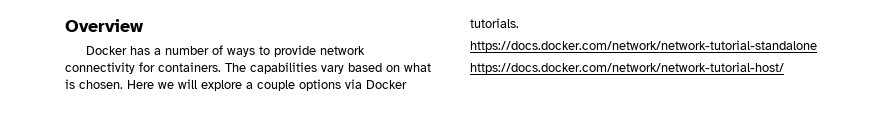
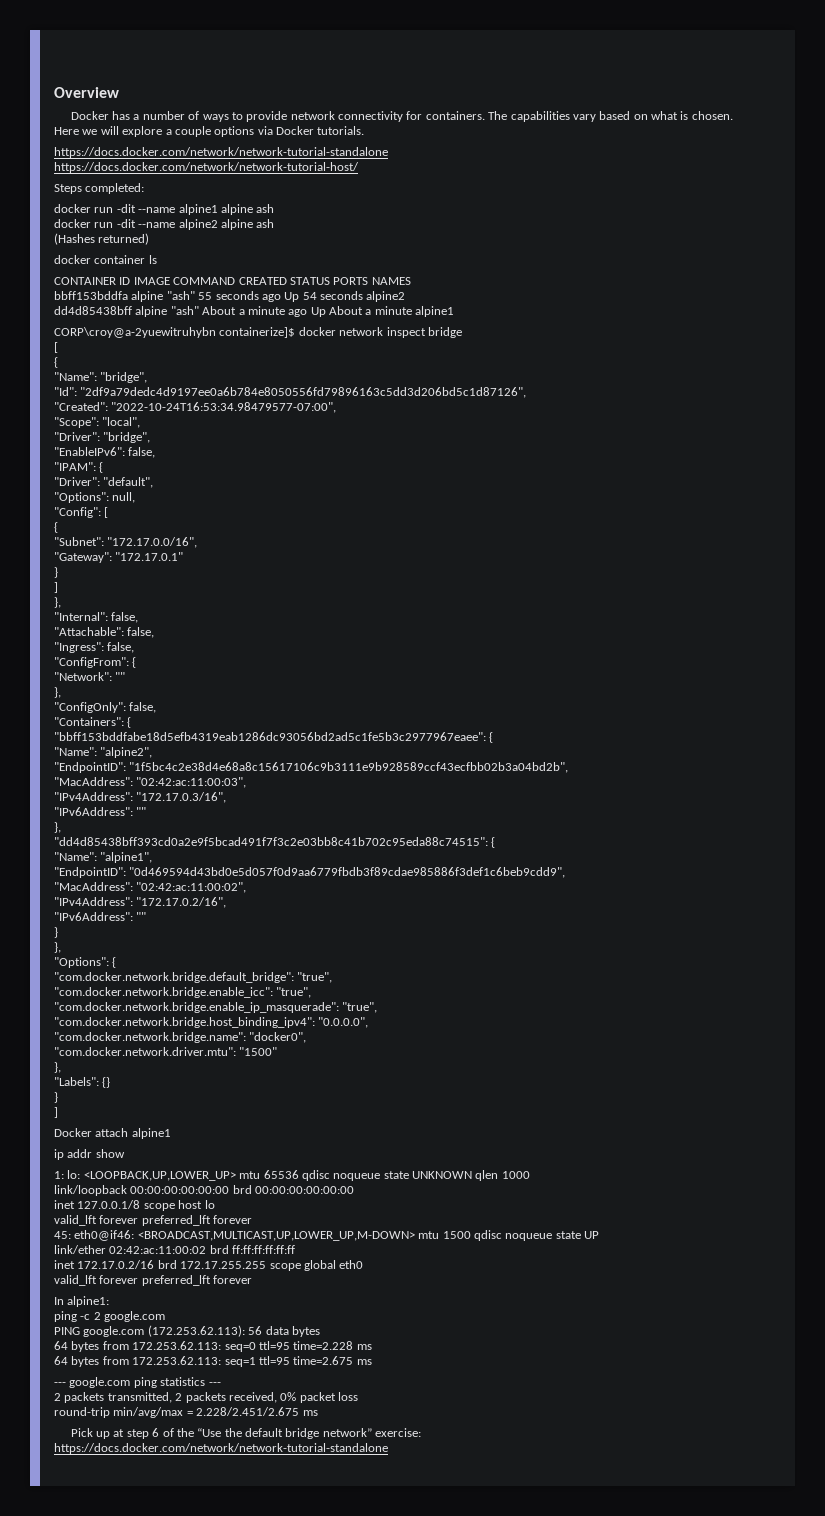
+ Steps completed:
+ docker run -dit --name alpine1 alpine ash
+ docker run -dit --name alpine2 alpine ash
+ (Hashes returned)
+ docker container ls
+ CONTAINER ID IMAGE COMMAND CREATED STATUS PORTS NAMES
+ bbff153bddfa alpine "ash" 55 seconds ago Up 54 seconds alpine2
+ dd4d85438bff alpine "ash" About a minute ago Up About a minute alpine1
+ CORP\croy@a-2yuewitruhybn containerize]$ docker network inspect bridge
+ [
+ {
+ "Name": "bridge",
+ "Id": "2df9a79dedc4d9197ee0a6b784e8050556fd79896163c5dd3d206bd5c1d87126",
+ "Created": "2022-10-24T16:53:34.98479577-07:00",
+ "Scope": "local",
+ "Driver": "bridge",
+ "EnableIPv6": false,
+ "IPAM": {
+ "Driver": "default",
+ "Options": null,
+ "Config": [
+ {
+ "Subnet": "172.17.0.0/16",
+ "Gateway": "172.17.0.1"
+ }
+ ]
+ },
+ "Internal": false,
+ "Attachable": false,
+ "Ingress": false,
+ "ConfigFrom": {
+ "Network": ""
+ },
+ "ConfigOnly": false,
+ "Containers": {
+ "bbff153bddfabe18d5efb4319eab1286dc93056bd2ad5c1fe5b3c2977967eaee": {
+ "Name": "alpine2",
+ "EndpointID": "1f5bc4c2e38d4e68a8c15617106c9b3111e9b928589ccf43ecfbb02b3a04bd2b",
+ "MacAddress": "02:42:ac:11:00:03",
+ "IPv4Address": "172.17.0.3/16",
+ "IPv6Address": ""
+ },
+ "dd4d85438bff393cd0a2e9f5bcad491f7f3c2e03bb8c41b702c95eda88c74515": {
+ "Name": "alpine1",
+ "EndpointID": "0d469594d43bd0e5d057f0d9aa6779fbdb3f89cdae985886f3def1c6beb9cdd9",
+ "MacAddress": "02:42:ac:11:00:02",
+ "IPv4Address": "172.17.0.2/16",
+ "IPv6Address": ""
+ }
+ },
+ "Options": {
+ "com.docker.network.bridge.default_bridge": "true",
+ "com.docker.network.bridge.enable_icc": "true",
+ "com.docker.network.bridge.enable_ip_masquerade": "true",
+ "com.docker.network.bridge.host_binding_ipv4": "0.0.0.0",
+ "com.docker.network.bridge.name": "docker0",
+ "com.docker.network.driver.mtu": "1500"
+ },
+ "Labels": {}
+ }
+ ]
+ Docker attach alpine1
+ ip addr show
+ 1: lo: <LOOPBACK,UP,LOWER_UP> mtu 65536 qdisc noqueue state UNKNOWN qlen 1000
+ link/loopback 00:00:00:00:00:00 brd 00:00:00:00:00:00
+ inet 127.0.0.1/8 scope host lo
+ valid_lft forever preferred_lft forever
+ 45: eth0@if46: <BROADCAST,MULTICAST,UP,LOWER_UP,M-DOWN> mtu 1500 qdisc noqueue state UP
+ link/ether 02:42:ac:11:00:02 brd ff:ff:ff:ff:ff:ff
+ inet 172.17.0.2/16 brd 172.17.255.255 scope global eth0
+ valid_lft forever preferred_lft forever
+ In alpine1:
+ ping -c 2 google.com
+ PING google.com (172.253.62.113): 56 data bytes
+ 64 bytes from 172.253.62.113: seq=0 ttl=95 time=2.228 ms
+ 64 bytes from 172.253.62.113: seq=1 ttl=95 time=2.675 ms
+ --- google.com ping statistics ---
+ 2 packets transmitted, 2 packets received, 0% packet loss
+ round-trip min/avg/max = 2.228/2.451/2.675 ms
+ Pick up at step 6 of the “Use the default bridge network” exercise: https://docs.docker.com/network/network-tutorial-standalone

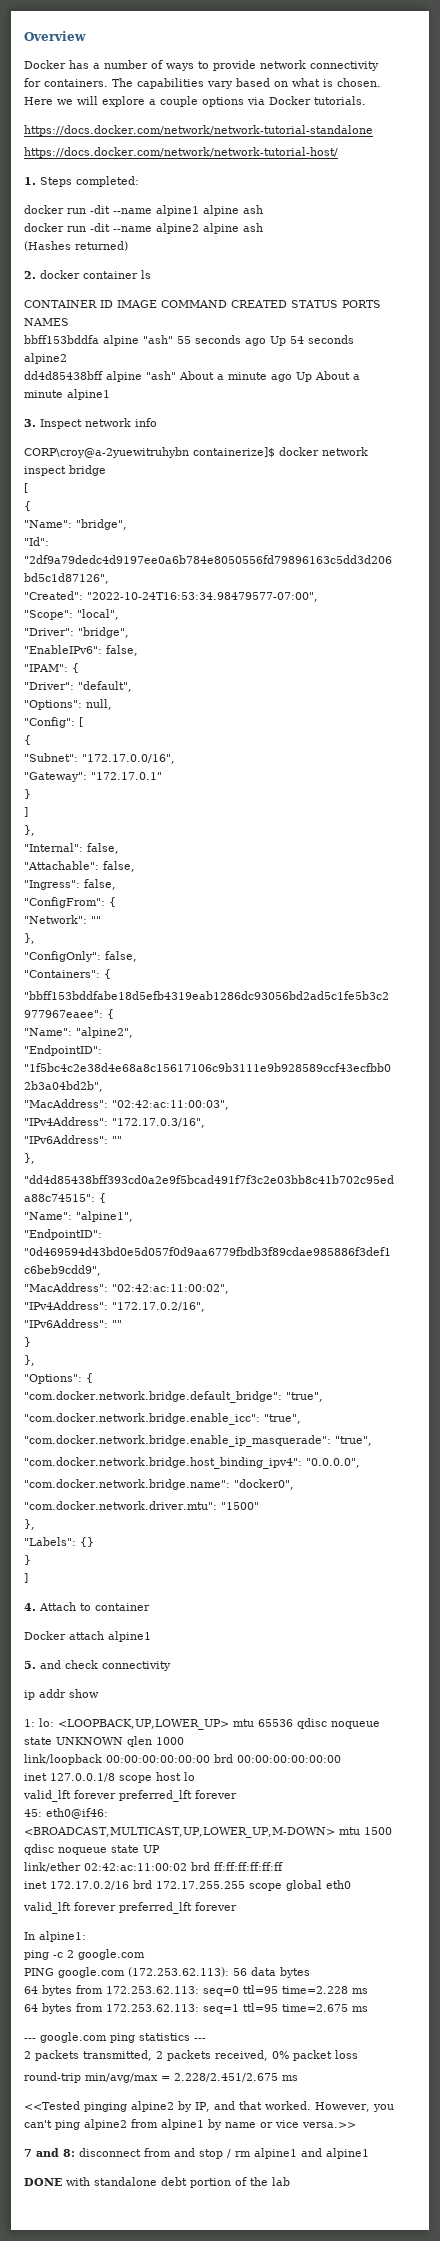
- Steps completed:
+ 1. Steps completed:
- docker container ls
+ 2. docker container ls
+ 3. Inspect network info
+ 4. Attach to container
+ 5. and check connectivity
- Pick up at step 6 of the “Use the default bridge network” exercise: https://docs.docker.com/network/network-tutorial-standalone
+ <<Tested pinging alpine2 by IP, and that worked. However, you can't ping alpine2 from alpine1 by name or vice versa.>>
+ 7 and 8: disconnect from and stop / rm alpine1 and alpine1
+ DONE with standalone debt portion of the lab

